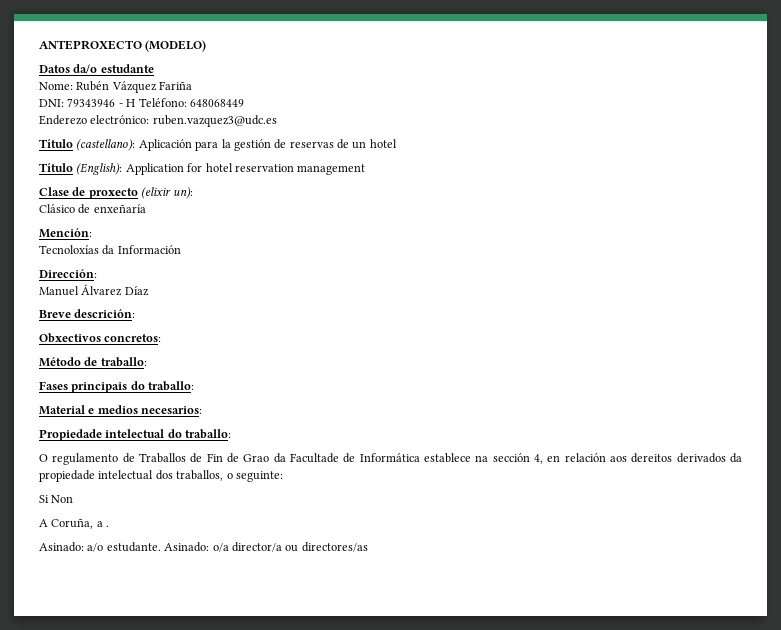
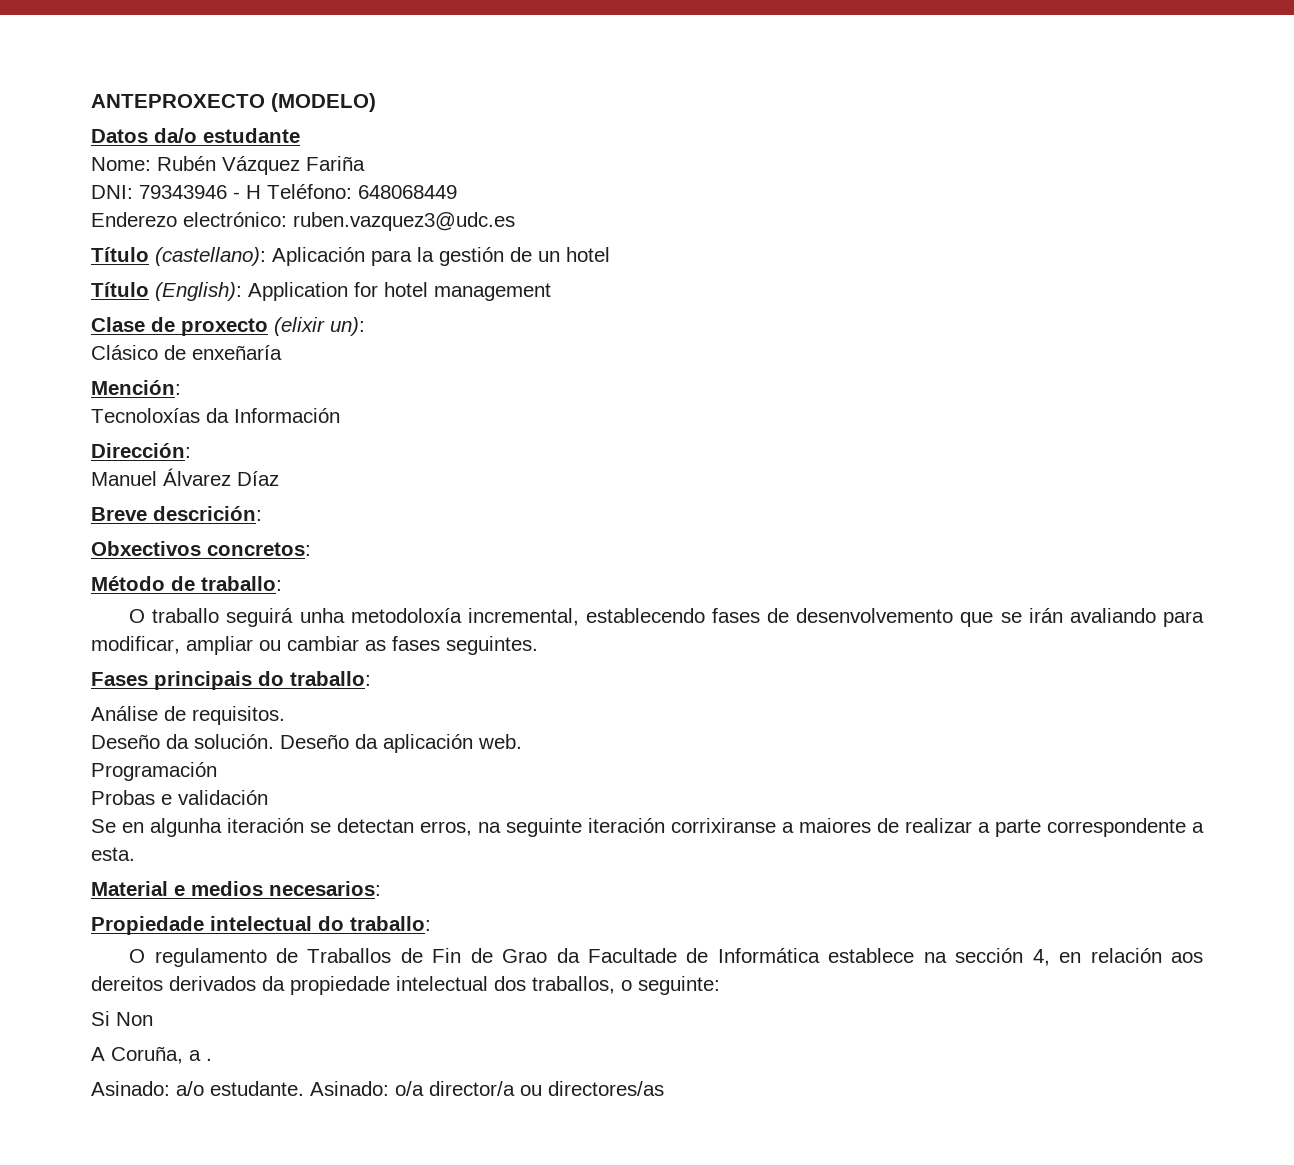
- Título (castellano): Aplicación para la gestión de reservas de un hotel
+ Título (castellano): Aplicación para la gestión de un hotel
- Título (English): Application for hotel reservation management
+ Título (English): Application for hotel management
+ O traballo seguirá unha metodoloxía incremental, establecendo fases de desenvolvemento que se irán avaliando para modificar, ampliar ou cambiar as fases seguintes.
  Fases principais do traballo:
+ Análise de requisitos.
+ Deseño da solución. Deseño da aplicación web.
+ Programación
+ Probas e validación
+ Se en algunha iteración se detectan erros, na seguinte iteración corrixiranse a maiores de realizar a parte correspondente a esta.

